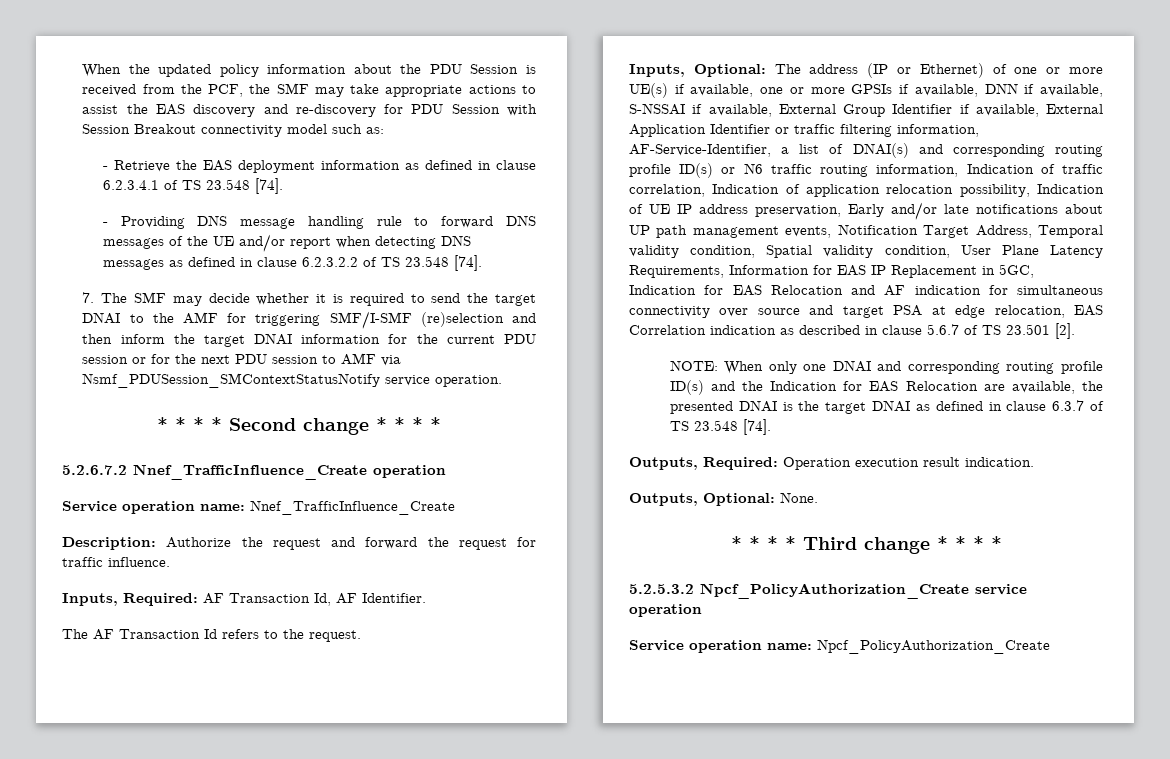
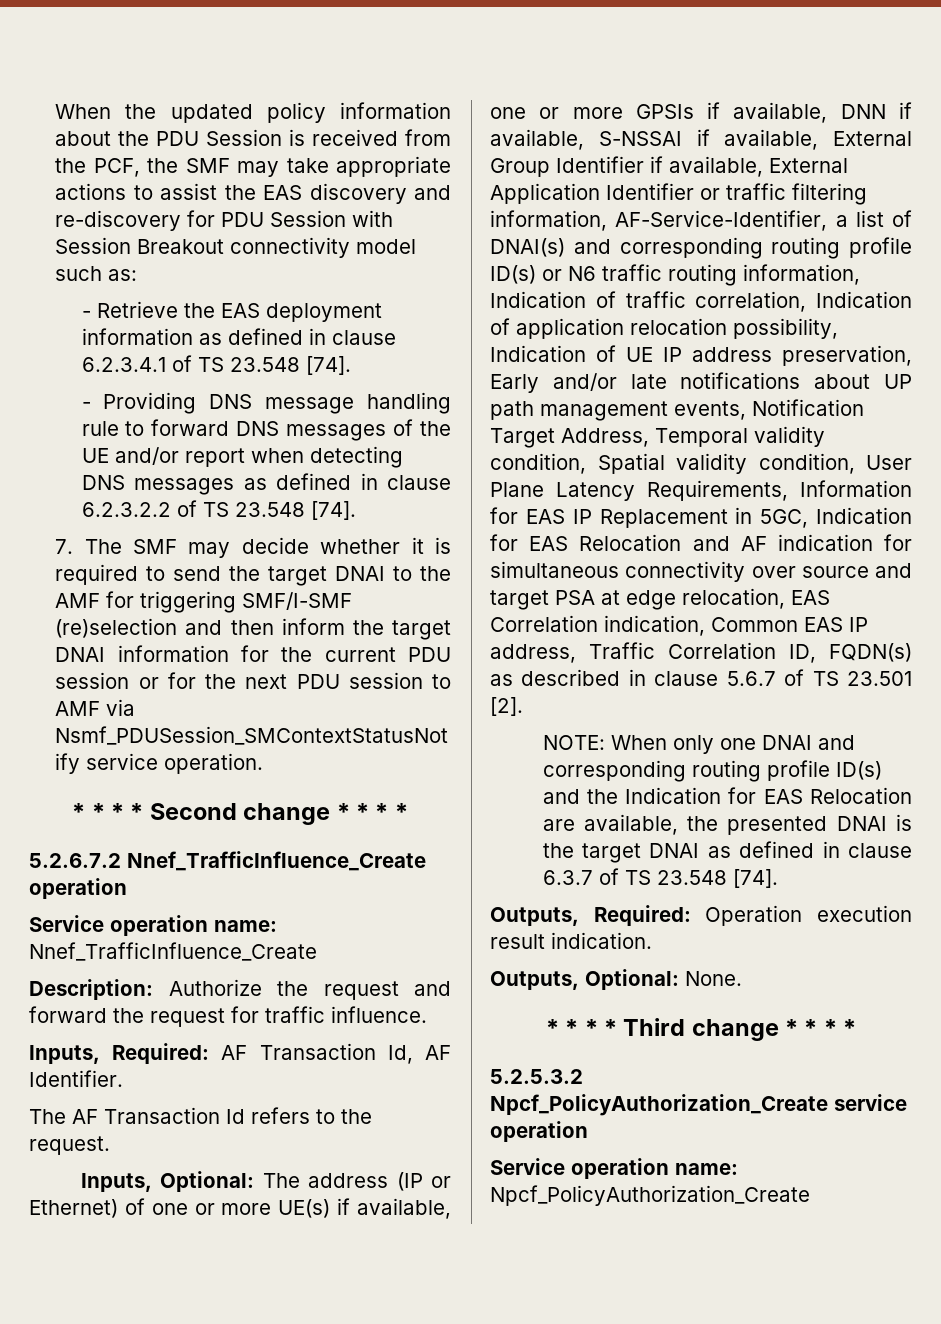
- The address (IP or Ethernet) of one or more UE(s) if available, one or more GPSIs if available, DNN if available, S-NSSAI if available, External Group Identifier if available, External Application Identifier or traffic filtering information, AF-Service-Identifier, a list of DNAI(s) and corresponding routing profile ID(s) or N6 traffic routing information, Indication of traffic correlation, Indication of application relocation possibility, Indication of UE IP address preservation, Early and/or late notifications about UP path management events, Notification Target Address, Temporal validity condition, Spatial validity condition, User Plane Latency Requirements, Information for EAS IP Replacement in 5GC, Indication for EAS Relocation and AF indication for simultaneous connectivity over source and target PSA at edge relocation, EAS Correlation indication as described in clause 5.6.7 of TS 23.501 [2].
+ The address (IP or Ethernet) of one or more UE(s) if available, one or more GPSIs if available, DNN if available, S-NSSAI if available, External Group Identifier if available, External Application Identifier or traffic filtering information, AF-Service-Identifier, a list of DNAI(s) and corresponding routing profile ID(s) or N6 traffic routing information, Indication of traffic correlation, Indication of application relocation possibility, Indication of UE IP address preservation, Early and/or late notifications about UP path management events, Notification Target Address, Temporal validity condition, Spatial validity condition, User Plane Latency Requirements, Information for EAS IP Replacement in 5GC, Indication for EAS Relocation and AF indication for simultaneous connectivity over source and target PSA at edge relocation, EAS Correlation indication, Common EAS IP address, Traffic Correlation ID, FQDN(s) as described in clause 5.6.7 of TS 23.501 [2].

